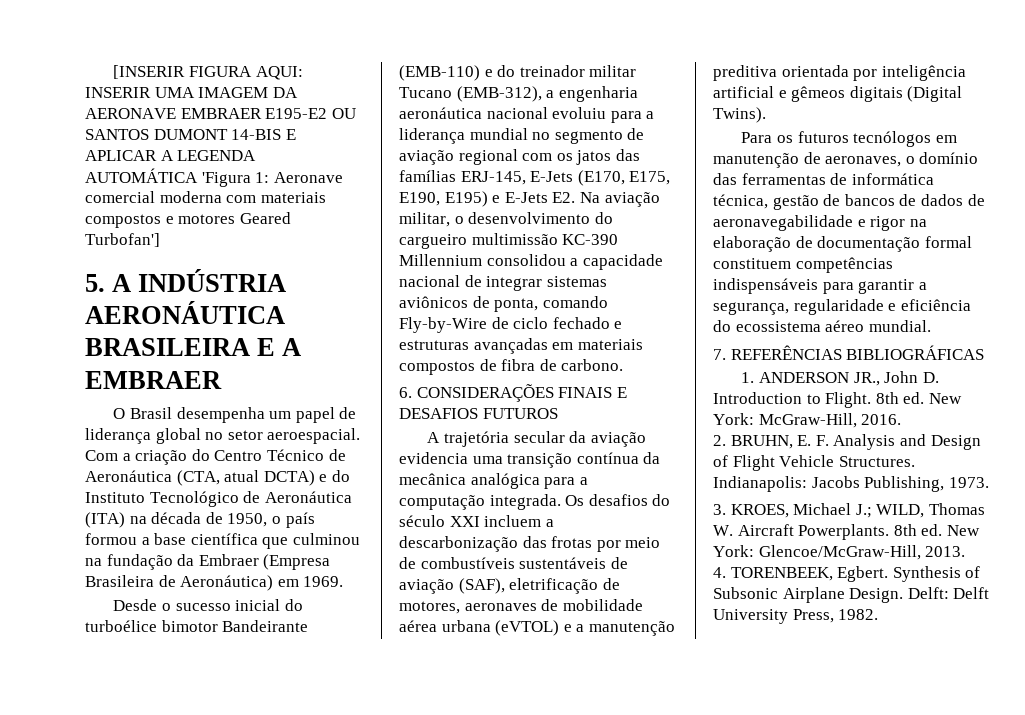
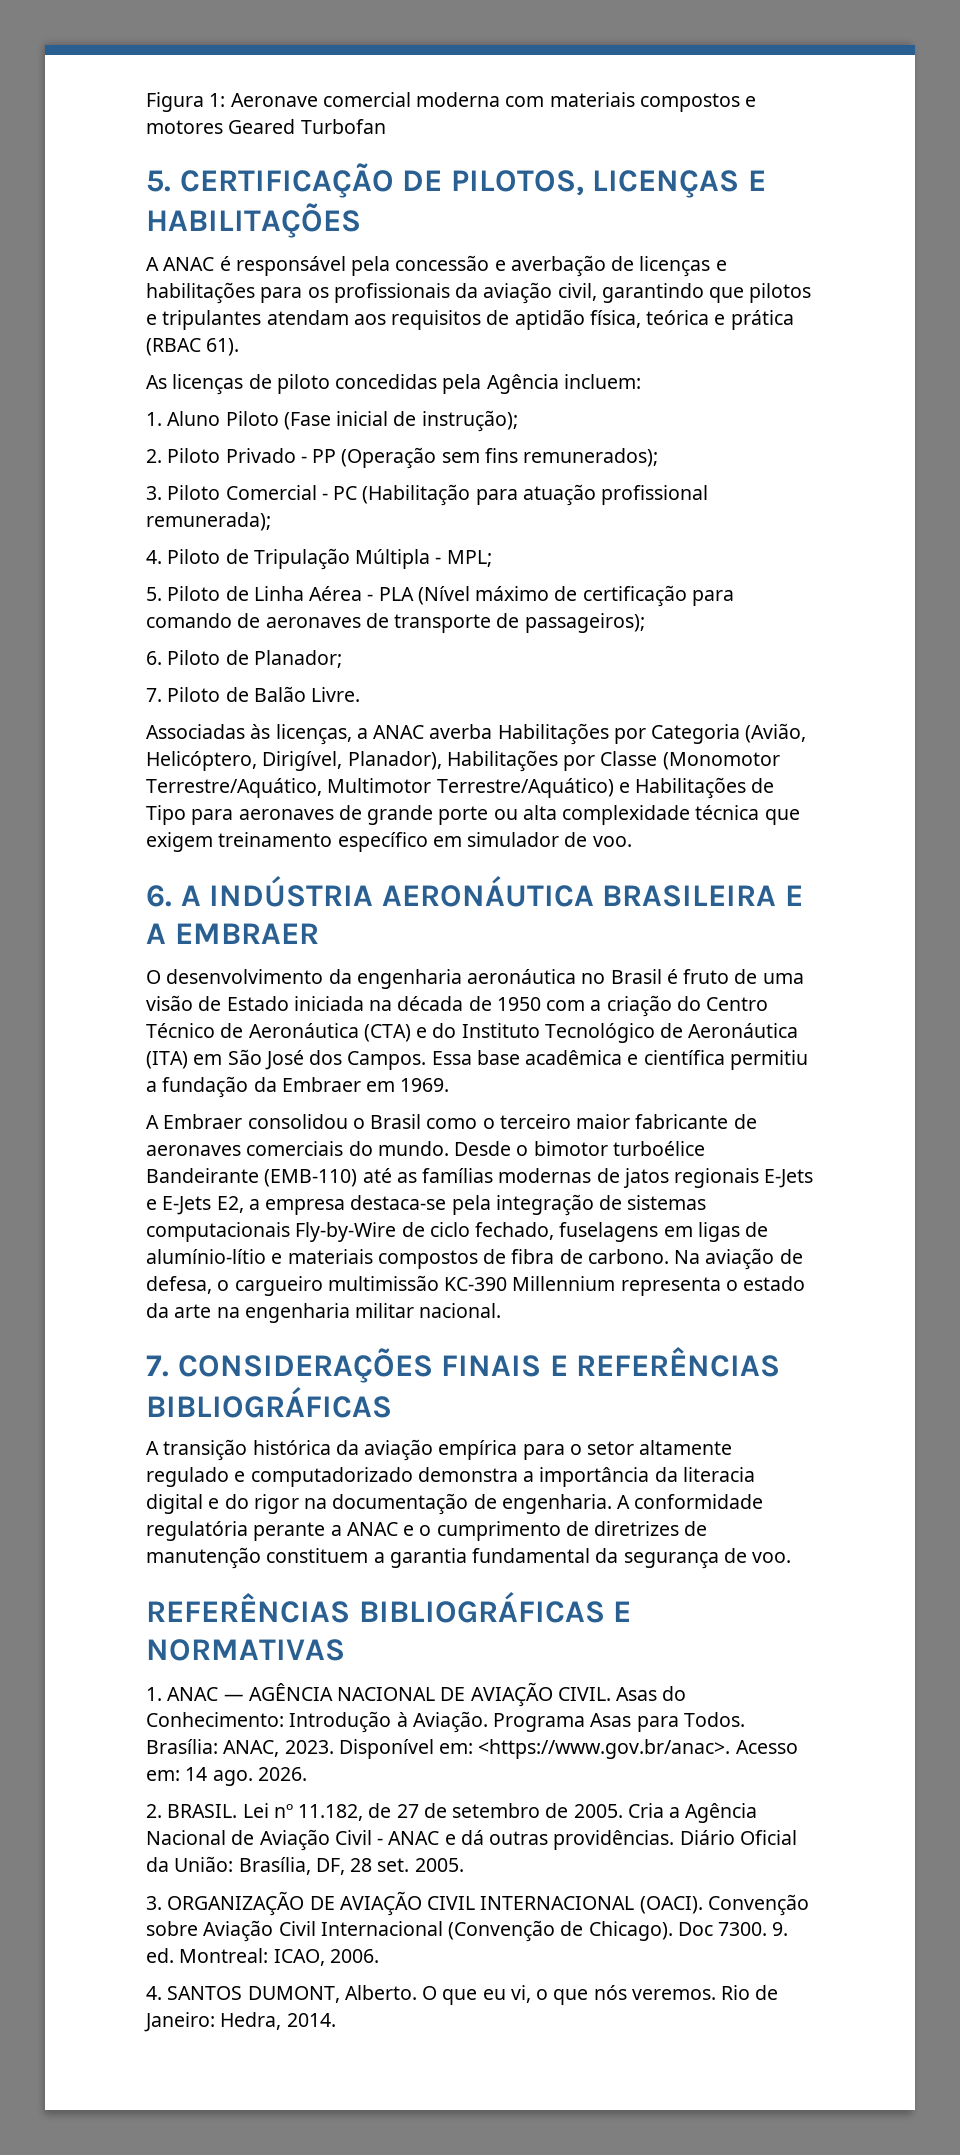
- [INSERIR FIGURA AQUI: INSERIR UMA IMAGEM DA AERONAVE EMBRAER E195-E2 OU SANTOS DUMONT 14-BIS E APLICAR A LEGENDA AUTOMÁTICA 'Figura 1: Aeronave comercial moderna com materiais compostos e motores Geared Turbofan']
- 5. A INDÚSTRIA AERONÁUTICA BRASILEIRA E A EMBRAER
+ Figura 1: Aeronave comercial moderna com materiais compostos e motores Geared Turbofan
+ 5. CERTIFICAÇÃO DE PILOTOS, LICENÇAS E HABILITAÇÕES
+ A ANAC é responsável pela concessão e averbação de licenças e habilitações para os profissionais da aviação civil, garantindo que pilotos e tripulantes atendam aos requisitos de aptidão física, teórica e prática (RBAC 61).
+ As licenças de piloto concedidas pela Agência incluem:
+ 1. Aluno Piloto (Fase inicial de instrução);
+ 2. Piloto Privado - PP (Operação sem fins remunerados);
+ 3. Piloto Comercial - PC (Habilitação para atuação profissional remunerada);
+ 4. Piloto de Tripulação Múltipla - MPL;
+ 5. Piloto de Linha Aérea - PLA (Nível máximo de certificação para comando de aeronaves de transporte de passageiros);
+ 6. Piloto de Planador;
+ 7. Piloto de Balão Livre.
+ Associadas às licenças, a ANAC averba Habilitações por Categoria (Avião, Helicóptero, Dirigível, Planador), Habilitações por Classe (Monomotor Terrestre/Aquático, Multimotor Terrestre/Aquático) e Habilitações de Tipo para aeronaves de grande porte ou alta complexidade técnica que exigem treinamento específico em simulador de voo.
+ 6. A INDÚSTRIA AERONÁUTICA BRASILEIRA E A EMBRAER
- O Brasil desempenha um papel de liderança global no setor aeroespacial. Com a criação do Centro Técnico de Aeronáutica (CTA, atual DCTA) e do Instituto Tecnológico de Aeronáutica (ITA) na década de 1950, o país formou a base científica que culminou na fundação da Embraer (Empresa Brasileira de Aeronáutica) em 1969.
- Desde o sucesso inicial do turboélice bimotor Bandeirante (EMB-110) e do treinador militar Tucano (EMB-312), a engenharia aeronáutica nacional evoluiu para a liderança mundial no segmento de aviação regional com os jatos das famílias ERJ-145, E-Jets (E170, E175, E190, E195) e E-Jets E2. Na aviação militar, o desenvolvimento do cargueiro multimissão KC-390 Millennium consolidou a capacidade nacional de integrar sistemas aviônicos de ponta, comando Fly-by-Wire de ciclo fechado e estruturas avançadas em materiais compostos de fibra de carbono.
- 6. CONSIDERAÇÕES FINAIS E DESAFIOS FUTUROS
- A trajetória secular da aviação evidencia uma transição contínua da mecânica analógica para a computação integrada. Os desafios do século XXI incluem a descarbonização das frotas por meio de combustíveis sustentáveis de aviação (SAF), eletrificação de motores, aeronaves de mobilidade aérea urbana (eVTOL) e a manutenção preditiva orientada por inteligência artificial e gêmeos digitais (Digital Twins).
- Para os futuros tecnólogos em manutenção de aeronaves, o domínio das ferramentas de informática técnica, gestão de bancos de dados de aeronavegabilidade e rigor na elaboração de documentação formal constituem competências indispensáveis para garantir a segurança, regularidade e eficiência do ecossistema aéreo mundial.
- 7. REFERÊNCIAS BIBLIOGRÁFICAS
- 1. ANDERSON JR., John D. Introduction to Flight. 8th ed. New York: McGraw-Hill, 2016.
- 2. BRUHN, E. F. Analysis and Design of Flight Vehicle Structures. Indianapolis: Jacobs Publishing, 1973.
- 3. KROES, Michael J.; WILD, Thomas W. Aircraft Powerplants. 8th ed. New York: Glencoe/McGraw-Hill, 2013.
- 4. TORENBEEK, Egbert. Synthesis of Subsonic Airplane Design. Delft: Delft University Press, 1982.
+ O desenvolvimento da engenharia aeronáutica no Brasil é fruto de uma visão de Estado iniciada na década de 1950 com a criação do Centro Técnico de Aeronáutica (CTA) e do Instituto Tecnológico de Aeronáutica (ITA) em São José dos Campos. Essa base acadêmica e científica permitiu a fundação da Embraer em 1969.
+ A Embraer consolidou o Brasil como o terceiro maior fabricante de aeronaves comerciais do mundo. Desde o bimotor turboélice Bandeirante (EMB-110) até as famílias modernas de jatos regionais E-Jets e E-Jets E2, a empresa destaca-se pela integração de sistemas computacionais Fly-by-Wire de ciclo fechado, fuselagens em ligas de alumínio-lítio e materiais compostos de fibra de carbono. Na aviação de defesa, o cargueiro multimissão KC-390 Millennium representa o estado da arte na engenharia militar nacional.
+ 7. CONSIDERAÇÕES FINAIS E REFERÊNCIAS BIBLIOGRÁFICAS
+ A transição histórica da aviação empírica para o setor altamente regulado e computadorizado demonstra a importância da literacia digital e do rigor na documentação de engenharia. A conformidade regulatória perante a ANAC e o cumprimento de diretrizes de manutenção constituem a garantia fundamental da segurança de voo.
+ REFERÊNCIAS BIBLIOGRÁFICAS E NORMATIVAS
+ 1. ANAC — AGÊNCIA NACIONAL DE AVIAÇÃO CIVIL. Asas do Conhecimento: Introdução à Aviação. Programa Asas para Todos. Brasília: ANAC, 2023. Disponível em: <https://www.gov.br/anac>. Acesso em: 14 ago. 2026.
+ 2. BRASIL. Lei nº 11.182, de 27 de setembro de 2005. Cria a Agência Nacional de Aviação Civil - ANAC e dá outras providências. Diário Oficial da União: Brasília, DF, 28 set. 2005.
+ 3. ORGANIZAÇÃO DE AVIAÇÃO CIVIL INTERNACIONAL (OACI). Convenção sobre Aviação Civil Internacional (Convenção de Chicago). Doc 7300. 9. ed. Montreal: ICAO, 2006.
+ 4. SANTOS DUMONT, Alberto. O que eu vi, o que nós veremos. Rio de Janeiro: Hedra, 2014.

